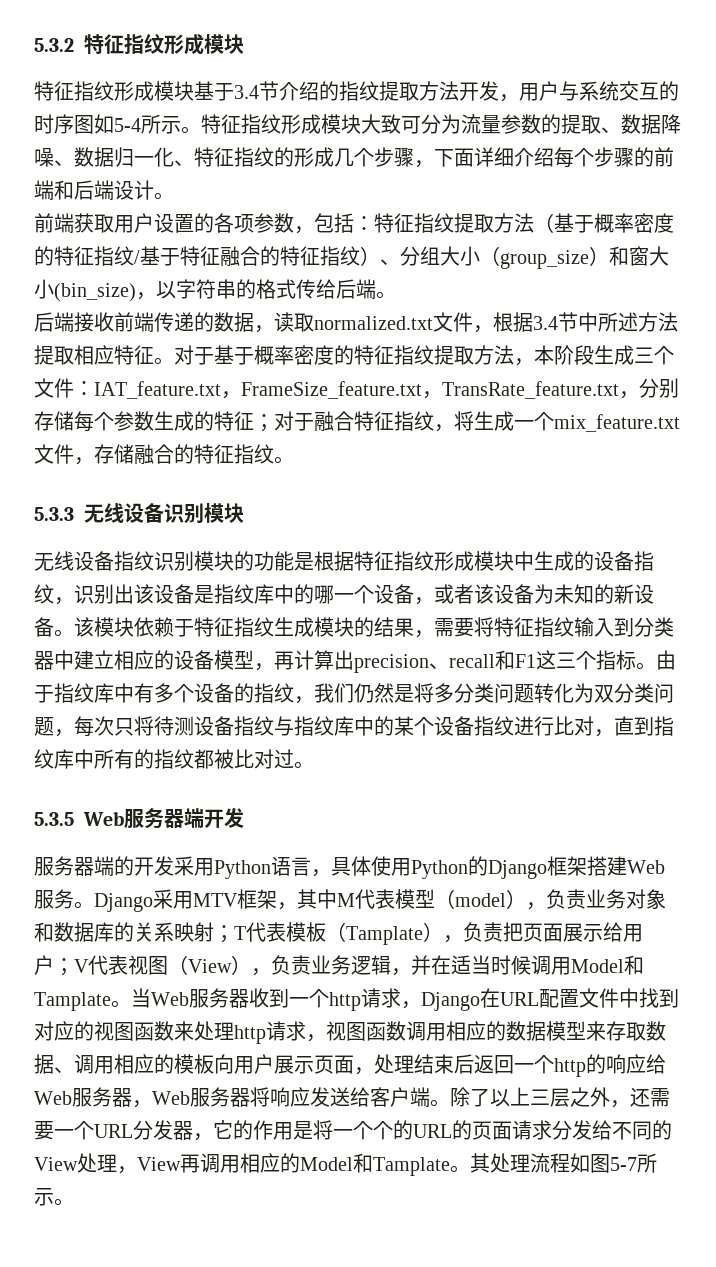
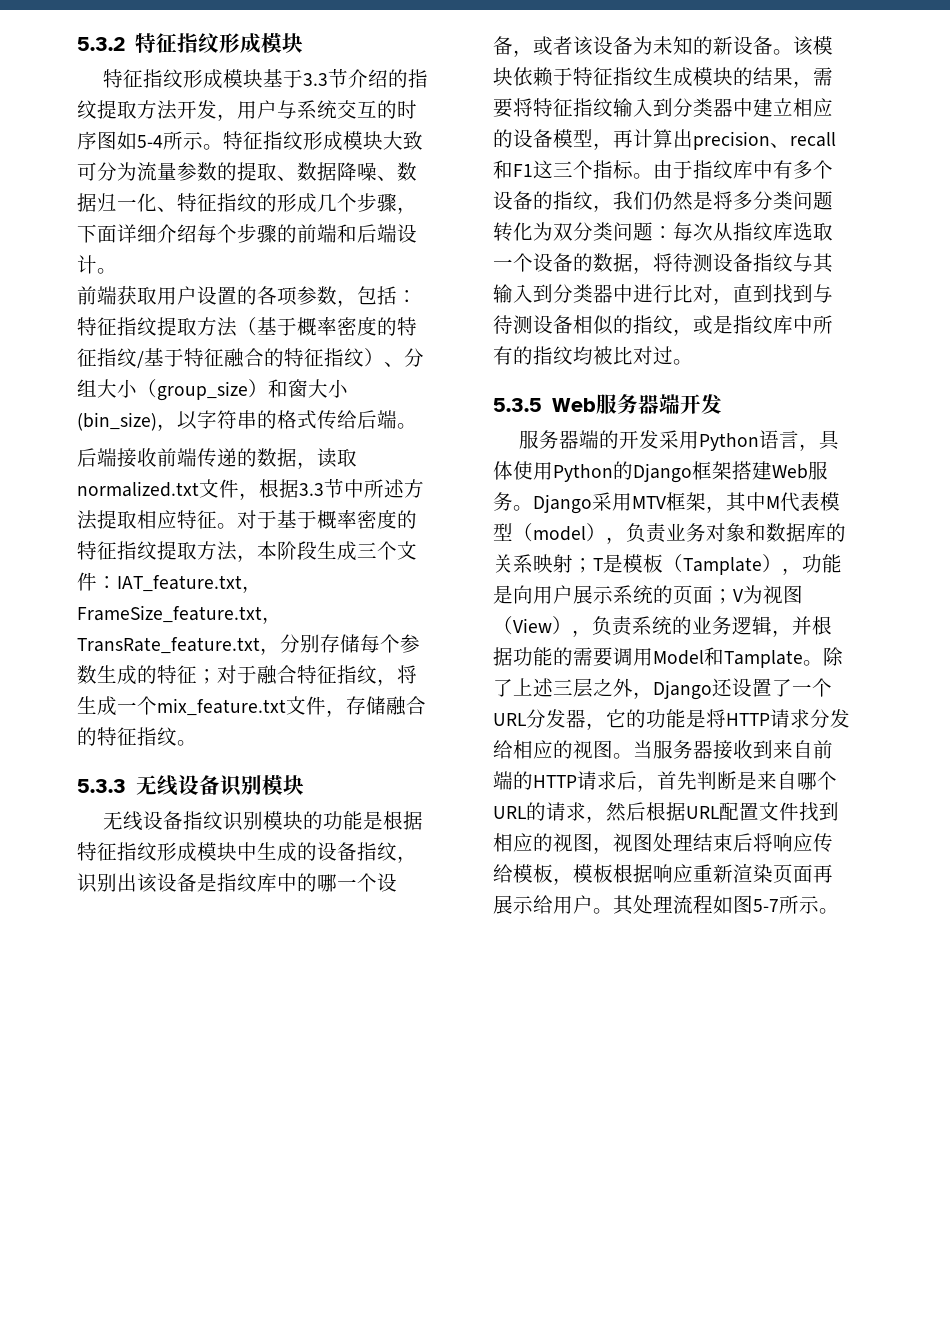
- 特征指纹形成模块基于3.4节介绍的指纹提取方法开发，用户与系统交互的时序图如5-4所示。
+ 特征指纹形成模块基于3.3节介绍的指纹提取方法开发，用户与系统交互的时序图如5-4所示。
- 后端接收前端传递的数据，读取normalized.txt文件，根据3.4节中所述方法提取相应特征。
+ 后端接收前端传递的数据，读取normalized.txt文件，根据3.3节中所述方法提取相应特征。
- 由于指纹库中有多个设备的指纹，我们仍然是将多分类问题转化为双分类问题，每次只将待测设备指纹与指纹库中的某个设备指纹进行比对，直到指纹库中所有的指纹都被比对过。
+ 由于指纹库中有多个设备的指纹，我们仍然是将多分类问题转化为双分类问题：每次从指纹库选取一个设备的数据，将待测设备指纹与其输入到分类器中进行比对，直到找到与待测设备相似的指纹，或是指纹库中所有的指纹均被比对过。
- Django采用MTV框架，其中M代表模型（model），负责业务对象和数据库的关系映射；T代表模板（Tamplate），负责把页面展示给用户；V代表视图（View），负责业务逻辑，并在适当时候调用Model和Tamplate。
+ Django采用MTV框架，其中M代表模型（model），负责业务对象和数据库的关系映射；T是模板（Tamplate），功能是向用户展示系统的页面；V为视图（View），负责系统的业务逻辑，并根据功能的需要调用Model和Tamplate。
- 当Web服务器收到一个http请求，Django在URL配置文件中找到对应的视图函数来处理http请求，视图函数调用相应的数据模型来存取数据、调用相应的模板向用户展示页面，处理结束后返回一个http的响应给Web服务器，Web服务器将响应发送给客户端。除了以上三层之外，还需要一个URL分发器，它的作用是将一个个的URL的页面请求分发给不同的View处理，View再调用相应的Model和Tamplate。
+ 除了上述三层之外，Django还设置了一个URL分发器，它的功能是将HTTP请求分发给相应的视图。当服务器接收到来自前端的HTTP请求后，首先判断是来自哪个URL的请求，然后根据URL配置文件找到相应的视图，视图处理结束后将响应传给模板，模板根据响应重新渲染页面再展示给用户。

